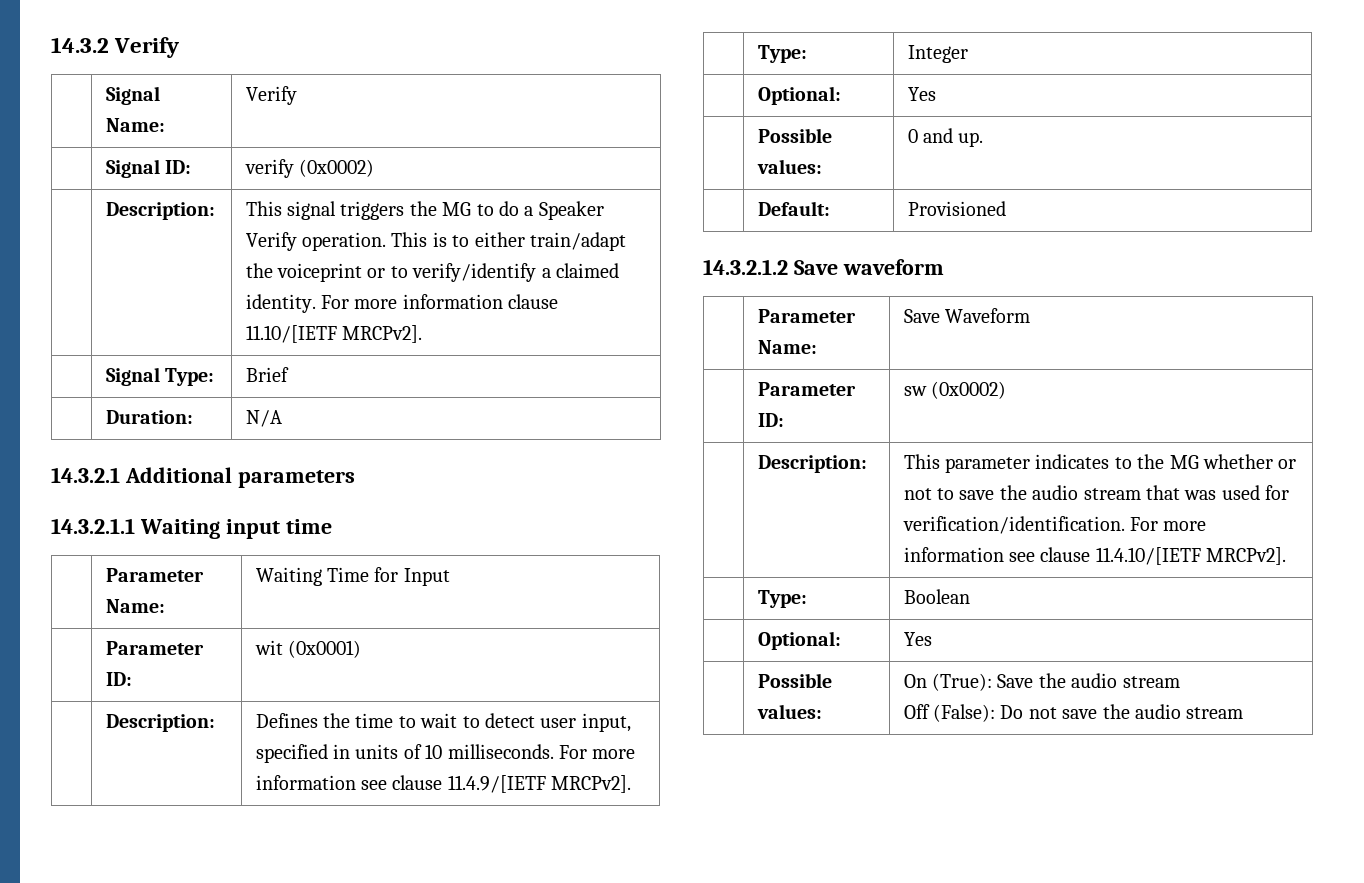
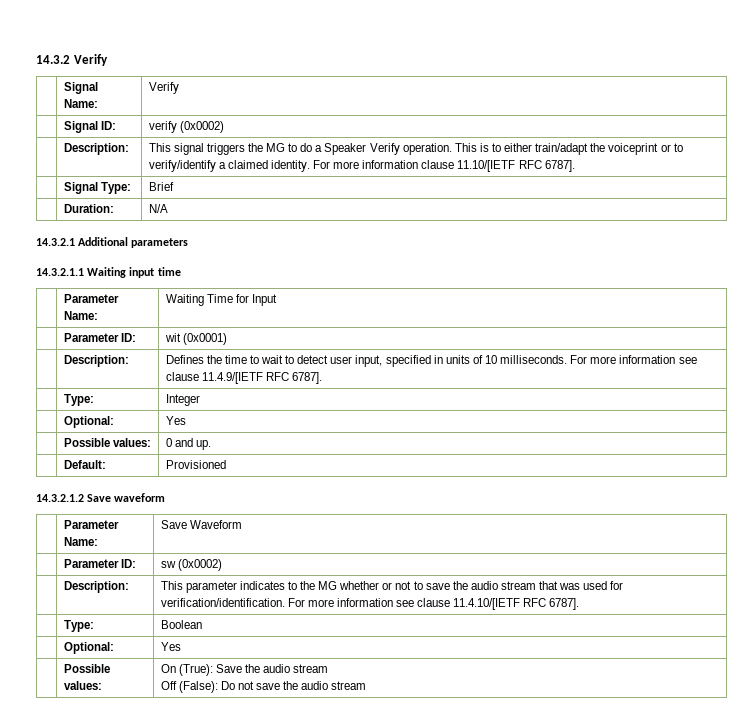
- | Description: | This signal triggers the MG to do a Speaker Verify operation. This is to either train/adapt the voiceprint or to verify/identify a claimed identity. For more information clause 11.10/[IETF MRCPv2].
+ | Description: | This signal triggers the MG to do a Speaker Verify operation. This is to either train/adapt the voiceprint or to verify/identify a claimed identity. For more information clause 11.10/[IETF RFC 6787].
- | Description: | Defines the time to wait to detect user input, specified in units of 10 milliseconds. For more information see clause 11.4.9/[IETF MRCPv2].
+ | Description: | Defines the time to wait to detect user input, specified in units of 10 milliseconds. For more information see clause 11.4.9/[IETF RFC 6787].
- | Description: | This parameter indicates to the MG whether or not to save the audio stream that was used for verification/identification. For more information see clause 11.4.10/[IETF MRCPv2].
+ | Description: | This parameter indicates to the MG whether or not to save the audio stream that was used for verification/identification. For more information see clause 11.4.10/[IETF RFC 6787].

